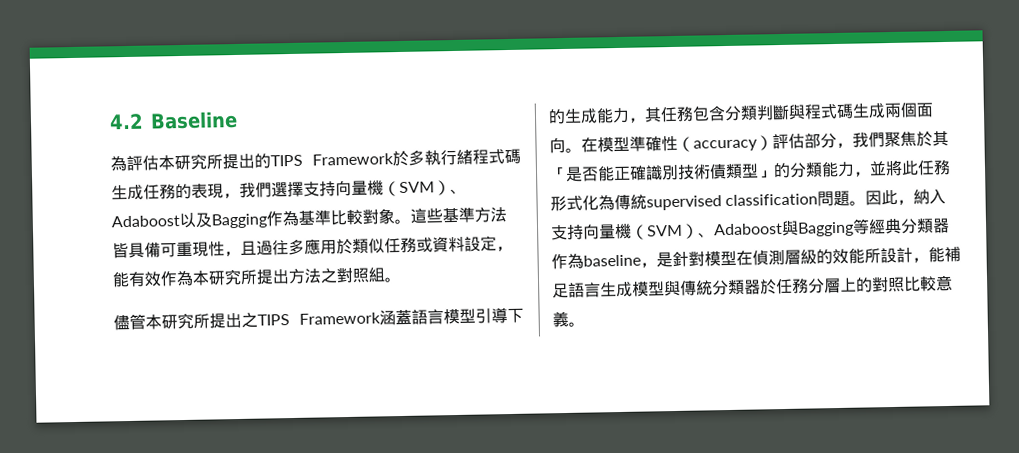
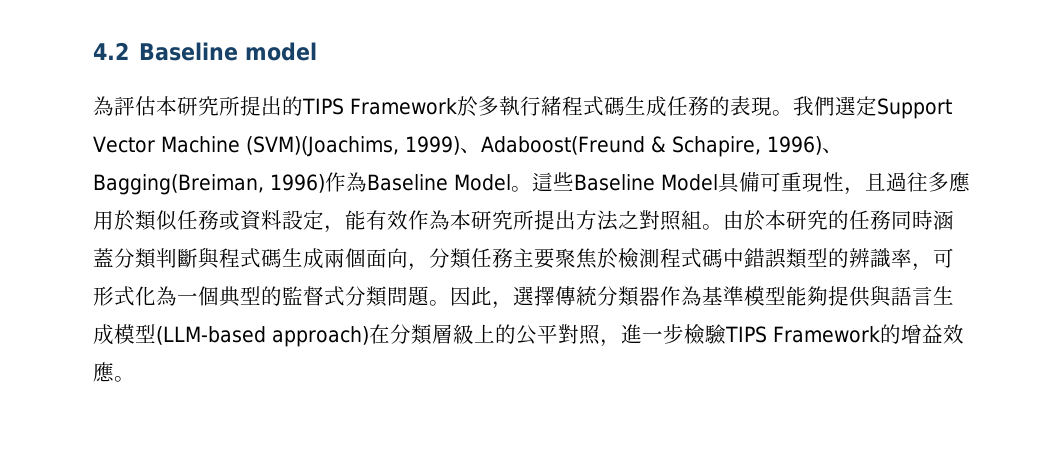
- 4.2 Baseline
+ 4.2 Baseline model
- 為評估本研究所提出的TIPS Framework於多執行緒程式碼生成任務的表現，我們選擇支持向量機（SVM）、Adaboost以及Bagging作為基準比較對象。這些基準方法皆具備可重現性，且過往多應用於類似任務或資料設定，能有效作為本研究所提出方法之對照組。
- 儘管本研究所提出之TIPS Framework涵蓋語言模型引導下的生成能力，其任務包含分類判斷與程式碼生成兩個面向。在模型準確性（accuracy）評估部分，我們聚焦於其「是否能正確識別技術債類型」的分類能力，並將此任務形式化為傳統supervised classification問題。因此，納入支持向量機（SVM）、Adaboost與Bagging等經典分類器作為baseline，是針對模型在偵測層級的效能所設計，能補足語言生成模型與傳統分類器於任務分層上的對照比較意義。
+ 為評估本研究所提出的TIPS Framework於多執行緒程式碼生成任務的表現。我們選定Support Vector Machine (SVM)(Joachims, 1999)、Adaboost(Freund & Schapire, 1996)、Bagging(Breiman, 1996)作為Baseline Model。這些Baseline Model具備可重現性，且過往多應用於類似任務或資料設定，能有效作為本研究所提出方法之對照組。由於本研究的任務同時涵蓋分類判斷與程式碼生成兩個面向，分類任務主要聚焦於檢測程式碼中錯誤類型的辨識率，可形式化為一個典型的監督式分類問題。因此，選擇傳統分類器作為基準模型能夠提供與語言生成模型(LLM-based approach)在分類層級上的公平對照，進一步檢驗TIPS Framework的增益效應。

